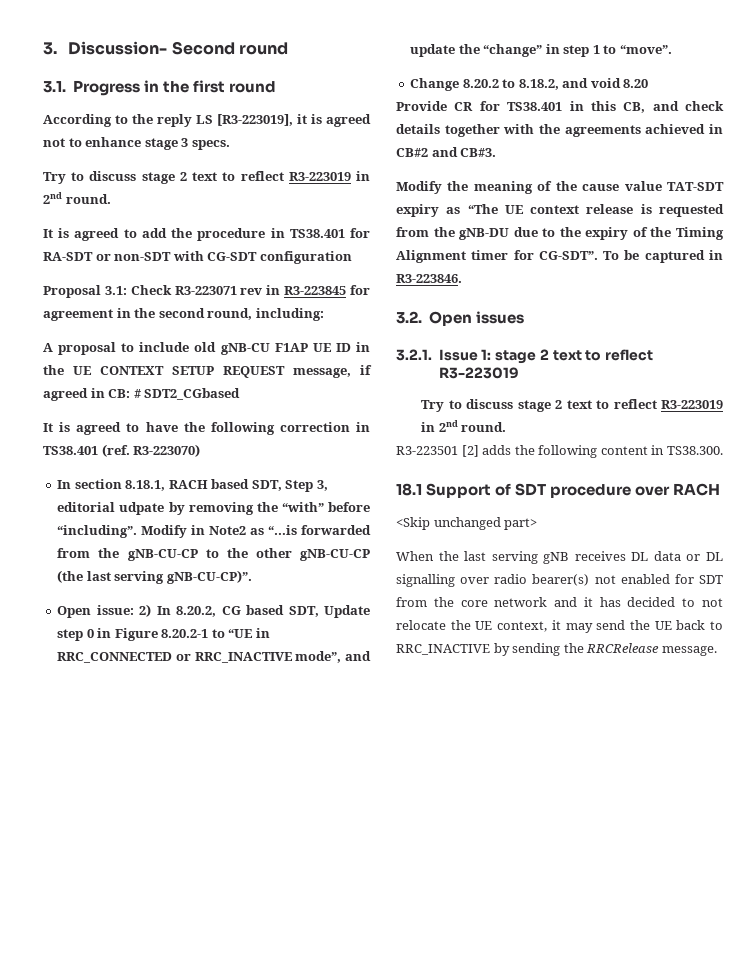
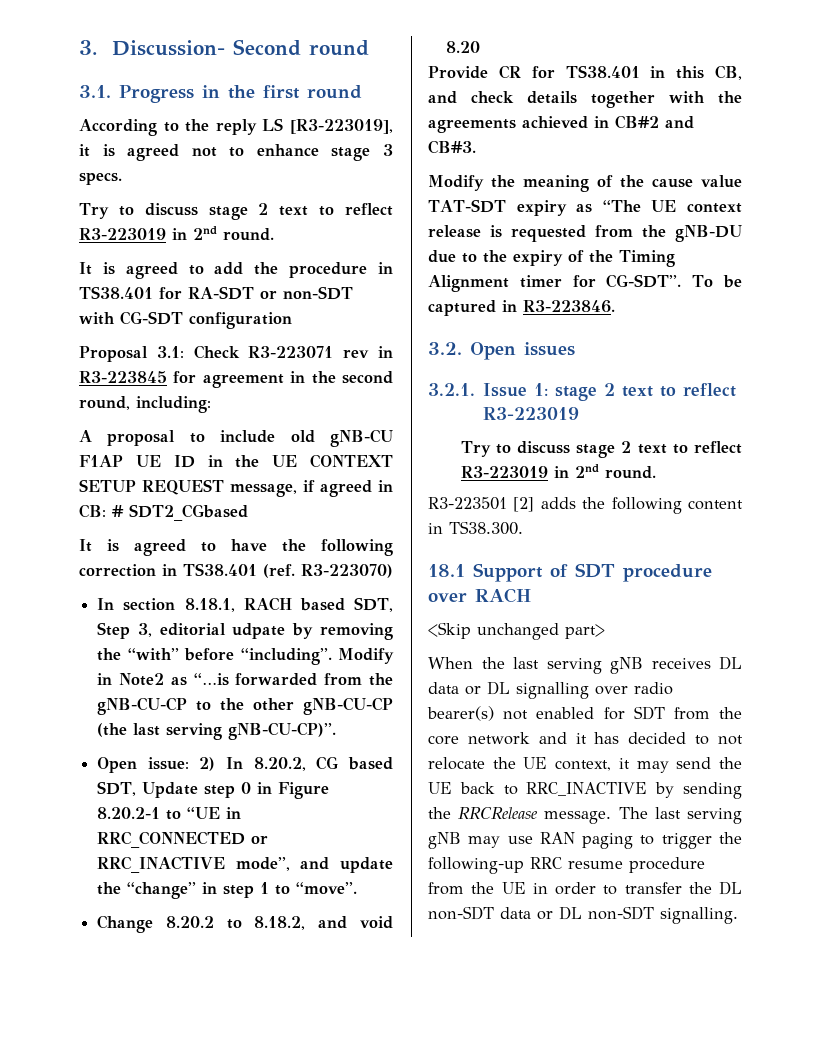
+ The last serving gNB may use RAN paging to trigger the following-up RRC resume procedure from the UE in order to transfer the DL non-SDT data or DL non-SDT signalling.

